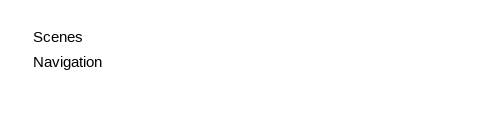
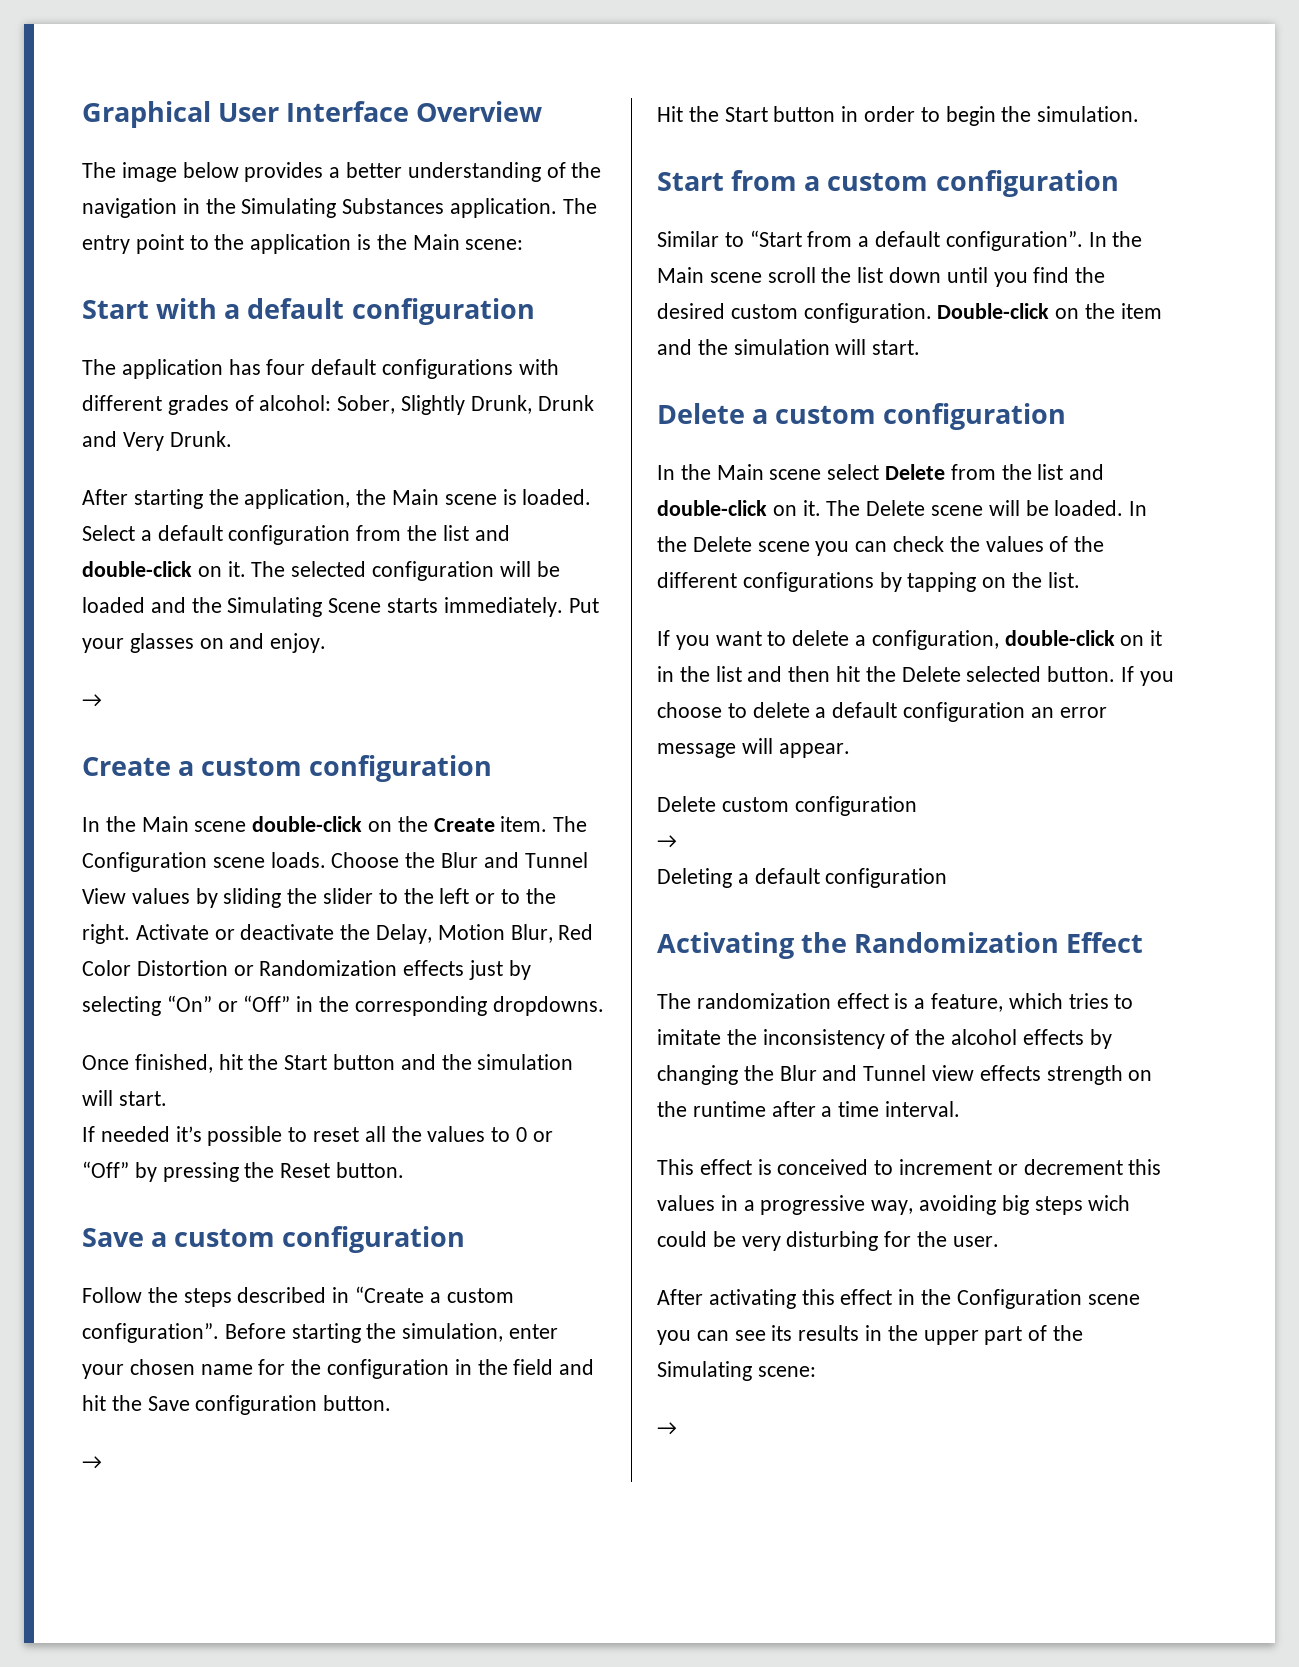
- Scenes
- Navigation
+ Graphical User Interface Overview
+ The image below provides a better understanding of the navigation in the Simulating Substances application. The entry point to the application is the Main scene:
+ Start with a default configuration
+ The application has four default configurations with different grades of alcohol: Sober, Slightly Drunk, Drunk and Very Drunk.
+ After starting the application, the Main scene is loaded. Select a default configuration from the list and double-click on it. The selected configuration will be loaded and the Simulating Scene starts immediately. Put your glasses on and enjoy.
+ →
+ Create a custom configuration
+ In the Main scene double-click on the Create item. The Configuration scene loads. Choose the Blur and Tunnel View values by sliding the slider to the left or to the right. Activate or deactivate the Delay, Motion Blur, Red Color Distortion or Randomization effects just by selecting “On” or “Off” in the corresponding dropdowns.
+ Once finished, hit the Start button and the simulation will start.
+ If needed it’s possible to reset all the values to 0 or “Off” by pressing the Reset button.
+ Save a custom configuration
+ Follow the steps described in “Create a custom configuration”. Before starting the simulation, enter your chosen name for the configuration in the field and hit the Save configuration button.
+ →
+ Hit the Start button in order to begin the simulation.
+ Start from a custom configuration
+ Similar to “Start from a default configuration”. In the Main scene scroll the list down until you find the desired custom configuration. Double-click on the item and the simulation will start.
+ Delete a custom configuration
+ In the Main scene select Delete from the list and double-click on it. The Delete scene will be loaded. In the Delete scene you can check the values of the different configurations by tapping on the list.
+ If you want to delete a configuration, double-click on it in the list and then hit the Delete selected button. If you choose to delete a default configuration an error message will appear.
+ Delete custom configuration
+ →
+ Deleting a default configuration
+ Activating the Randomization Effect
+ The randomization effect is a feature, which tries to imitate the inconsistency of the alcohol effects by changing the Blur and Tunnel view effects strength on the runtime after a time interval.
+ This effect is conceived to increment or decrement this values in a progressive way, avoiding big steps wich could be very disturbing for the user.
+ After activating this effect in the Configuration scene you can see its results in the upper part of the Simulating scene:
+ →

